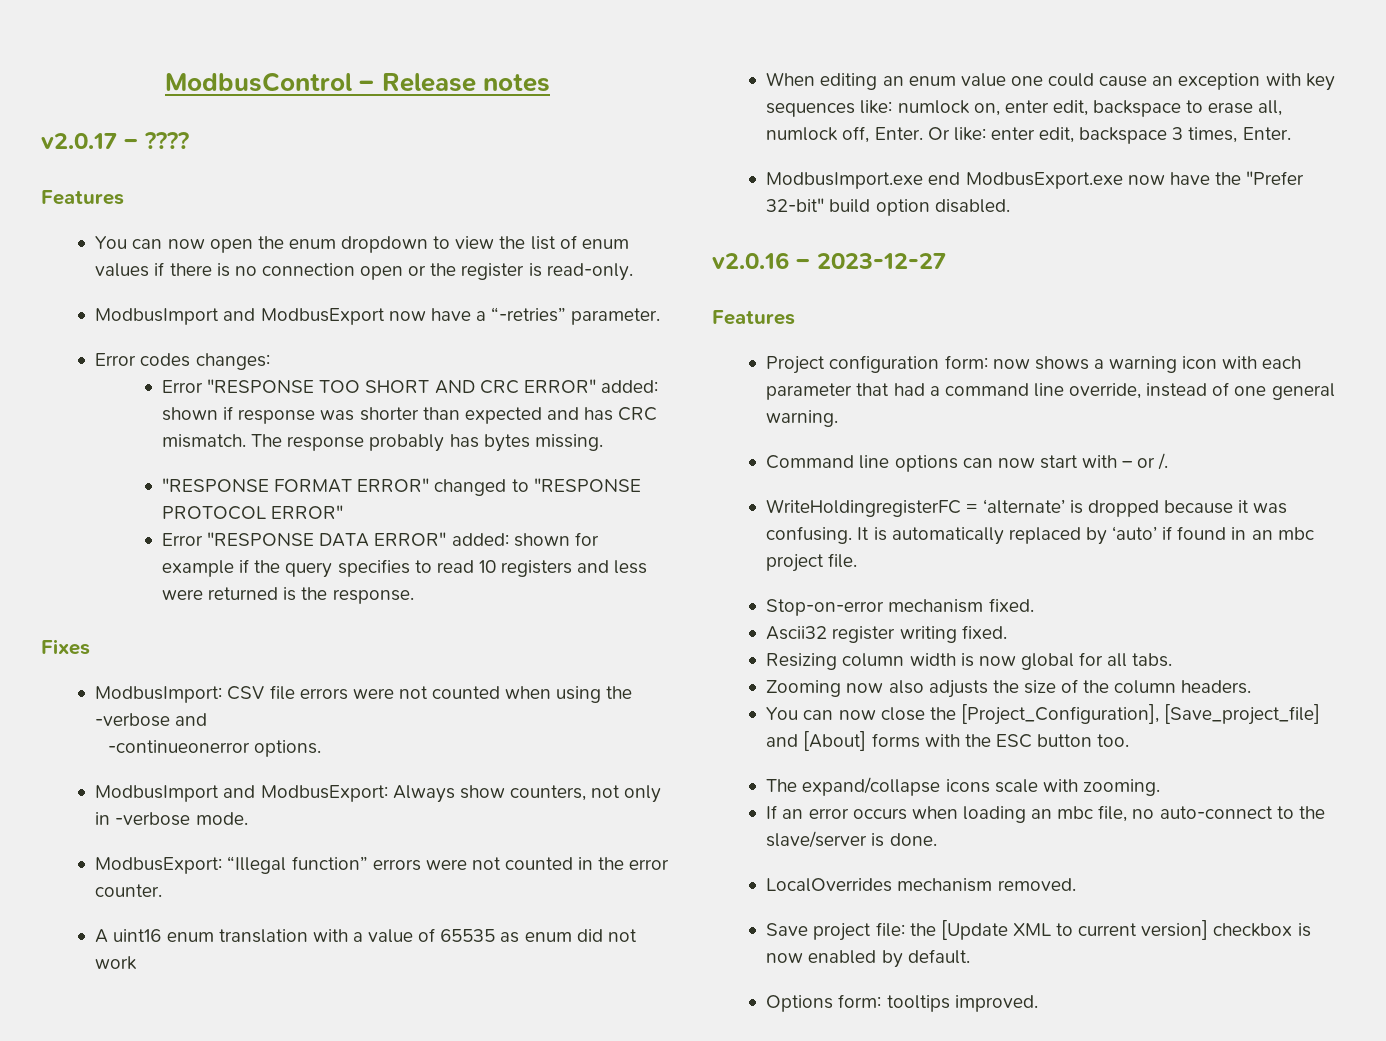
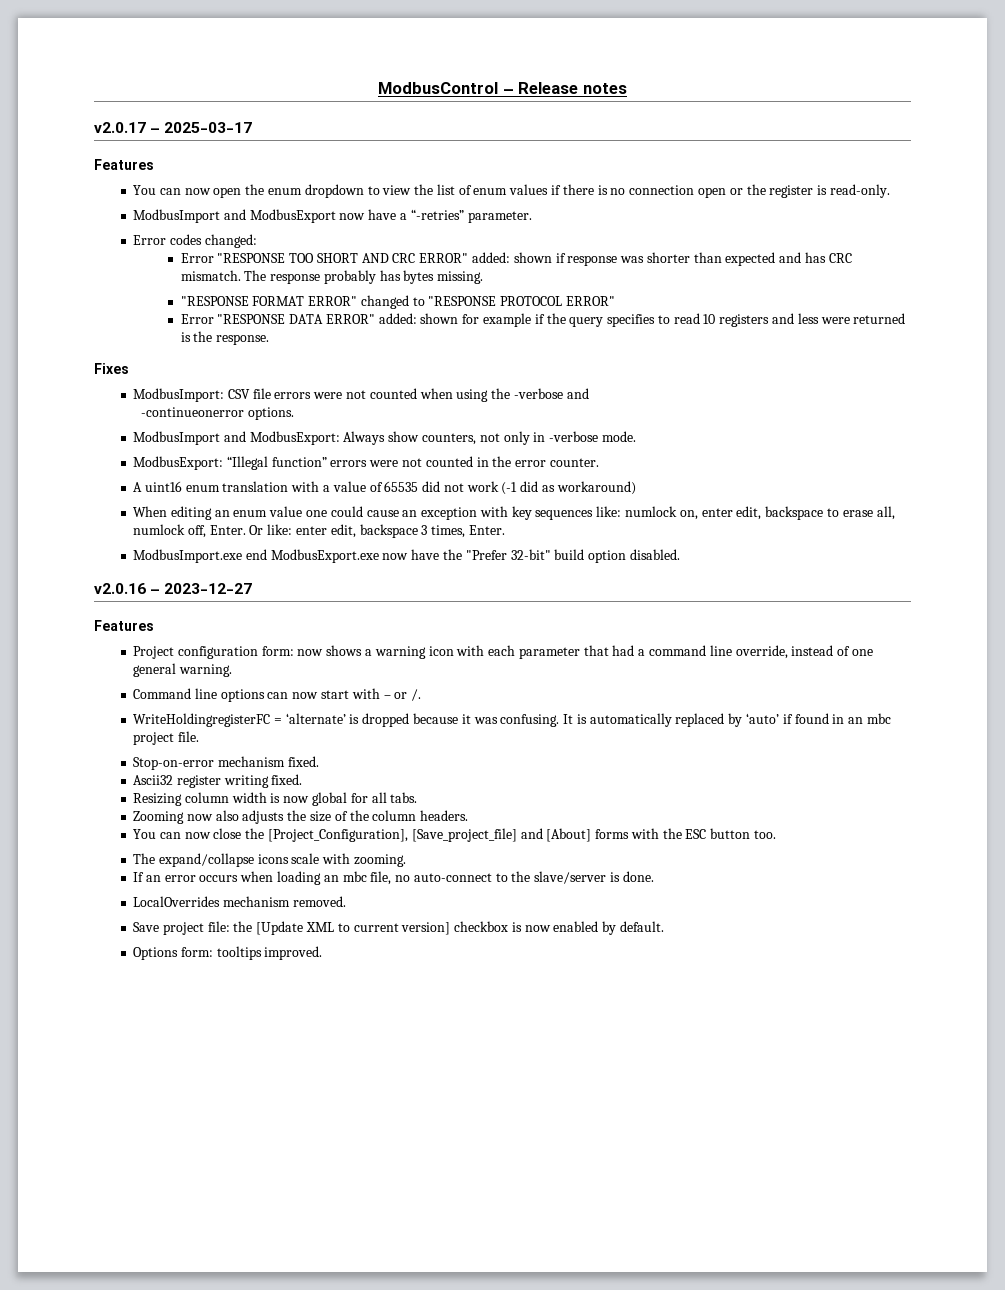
- v2.0.17 – ????
+ v2.0.17 – 2025-03-17
- Error codes changes:
+ Error codes changed:
- A uint16 enum translation with a value of 65535 as enum did not work
+ A uint16 enum translation with a value of 65535 did not work (-1 did as workaround)

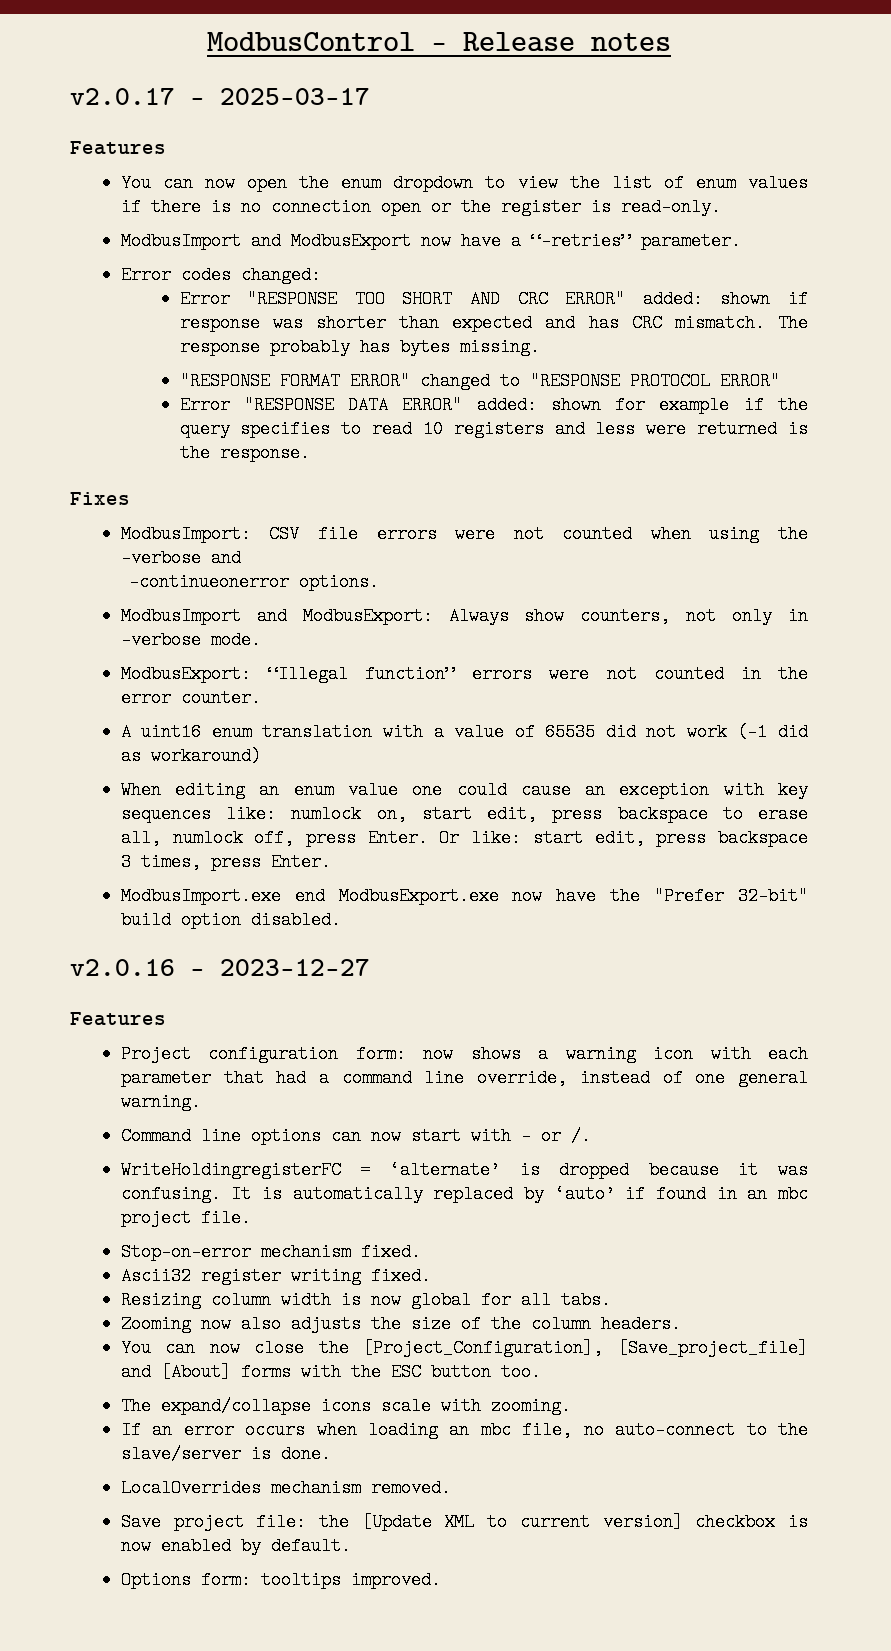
- When editing an enum value one could cause an exception with key sequences like: numlock on, enter edit, backspace to erase all, numlock off, Enter.
+ When editing an enum value one could cause an exception with key sequences like: numlock on, start edit, press backspace to erase all, numlock off, press Enter.
- Or like: enter edit, backspace 3 times, Enter.
+ Or like: start edit, press backspace 3 times, press Enter.

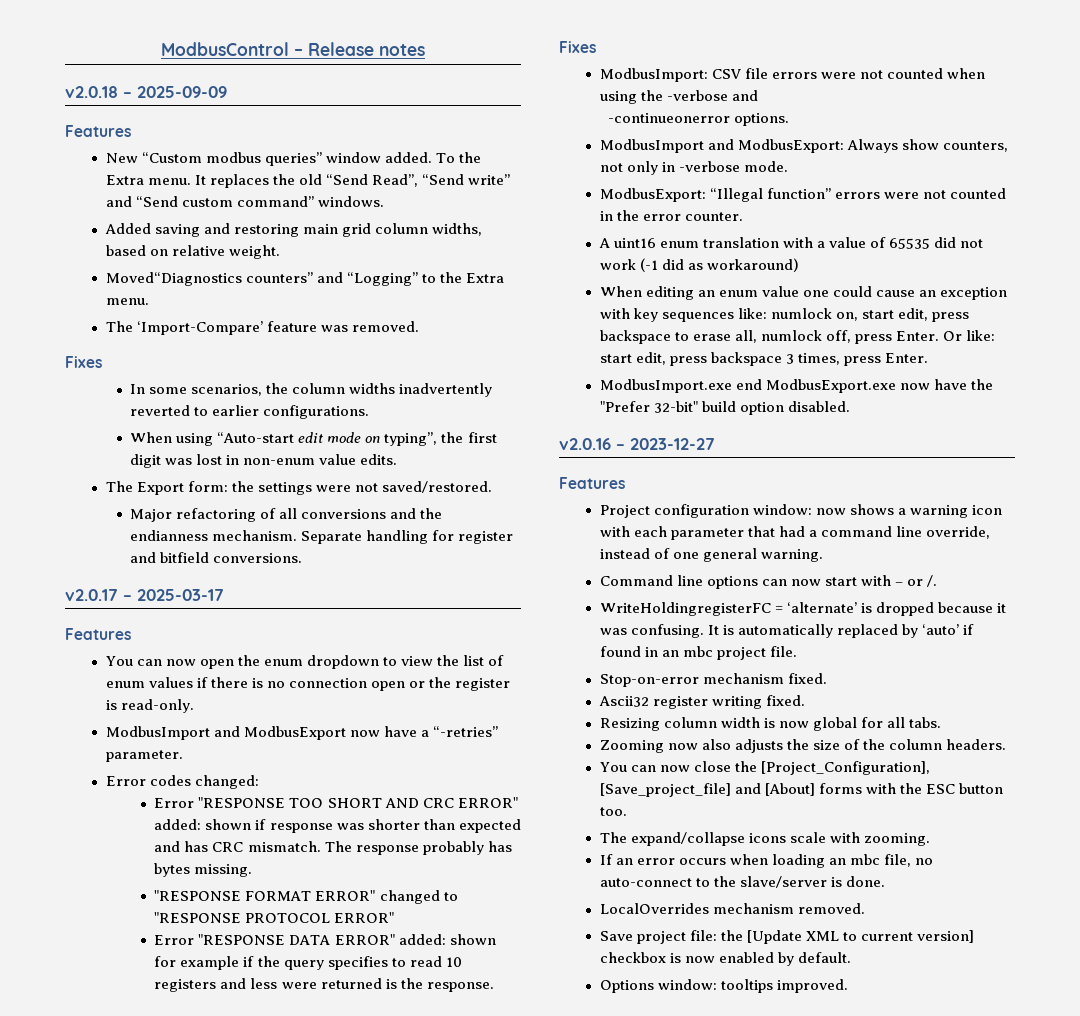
+ v2.0.18 – 2025-09-09
+ Features
+ New “Custom modbus queries” window added. To the Extra menu. It replaces the old “Send Read”, “Send write” and “Send custom command” windows.
+ Added saving and restoring main grid column widths, based on relative weight.
+ Moved“Diagnostics counters” and “Logging” to the Extra menu.
+ The ‘Import-Compare’ feature was removed.
+ Fixes
+ In some scenarios, the column widths inadvertently reverted to earlier configurations.
+ When using “Auto-start edit mode on typing”, the first digit was lost in non-enum value edits.
+ The Export form: the settings were not saved/restored.
+ Major refactoring of all conversions and the endianness mechanism. Separate handling for register and bitfield conversions.
- Project configuration form: now shows a warning icon with each parameter that had a command line override, instead of one general warning.
+ Project configuration window: now shows a warning icon with each parameter that had a command line override, instead of one general warning.
- Options form: tooltips improved.
+ Options window: tooltips improved.

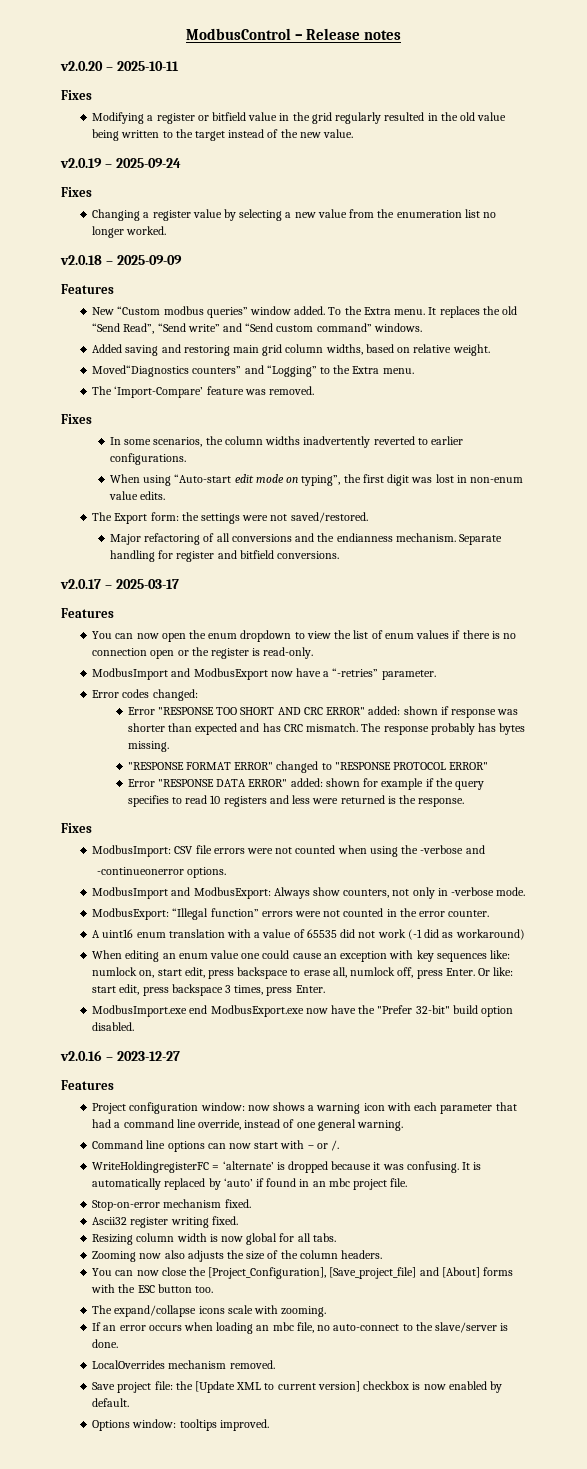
+ v2.0.20 – 2025-10-11
+ Fixes
+ Modifying a register or bitfield value in the grid regularly resulted in the old value being written to the target instead of the new value.
+ v2.0.19 – 2025-09-24
+ Fixes
+ Changing a register value by selecting a new value from the enumeration list no longer worked.

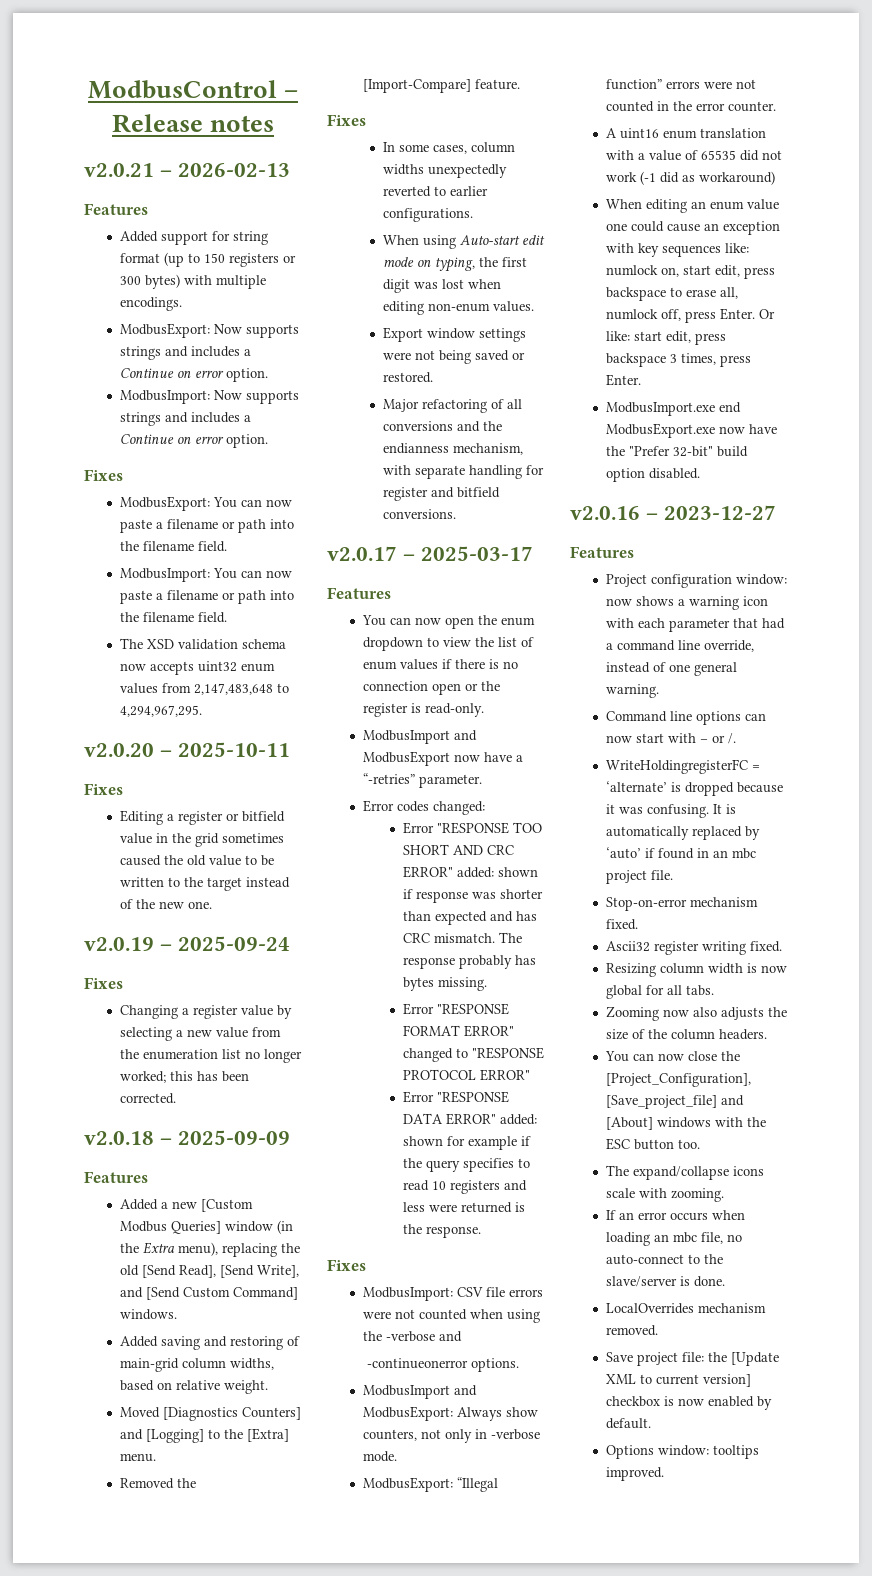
+ v2.0.21 – 2026-02-13
+ Features
+ Added support for string format (up to 150 registers or 300 bytes) with multiple encodings.
+ ModbusExport: Now supports strings and includes a Continue on error option.
+ ModbusImport: Now supports strings and includes a Continue on error option.
+ Fixes
+ ModbusExport: You can now paste a filename or path into the filename field.
+ ModbusImport: You can now paste a filename or path into the filename field.
+ The XSD validation schema now accepts uint32 enum values from 2,147,483,648 to 4,294,967,295.
- Modifying a register or bitfield value in the grid regularly resulted in the old value being written to the target instead of the new value.
+ Editing a register or bitfield value in the grid sometimes caused the old value to be written to the target instead of the new one.
- Changing a register value by selecting a new value from the enumeration list no longer worked.
+ Changing a register value by selecting a new value from the enumeration list no longer worked; this has been corrected.
- New “Custom modbus queries” window added. To the Extra menu. It replaces the old “Send Read”, “Send write” and “Send custom command” windows.
+ Added a new [Custom Modbus Queries] window (in the Extra menu), replacing the old [Send Read], [Send Write], and [Send Custom Command] windows.
- Added saving and restoring main grid column widths, based on relative weight.
+ Added saving and restoring of main-grid column widths, based on relative weight.
- Moved“Diagnostics counters” and “Logging” to the Extra menu.
+ Moved [Diagnostics Counters] and [Logging] to the [Extra] menu.
- The ‘Import-Compare’ feature was removed.
+ Removed the [Import-Compare] feature.
- In some scenarios, the column widths inadvertently reverted to earlier configurations.
+ In some cases, column widths unexpectedly reverted to earlier configurations.
- When using “Auto-start edit mode on typing”, the first digit was lost in non-enum value edits.
- The Export form: the settings were not saved/restored.
+ When using Auto-start edit mode on typing, the first digit was lost when editing non-enum values.
+ Export window settings were not being saved or restored.
- Major refactoring of all conversions and the endianness mechanism. Separate handling for register and bitfield conversions.
+ Major refactoring of all conversions and the endianness mechanism, with separate handling for register and bitfield conversions.
- "RESPONSE FORMAT ERROR" changed to "RESPONSE PROTOCOL ERROR"
+ Error "RESPONSE FORMAT ERROR" changed to "RESPONSE PROTOCOL ERROR"
- You can now close the [Project_Configuration], [Save_project_file] and [About] forms with the ESC button too.
+ You can now close the [Project_Configuration], [Save_project_file] and [About] windows with the ESC button too.

